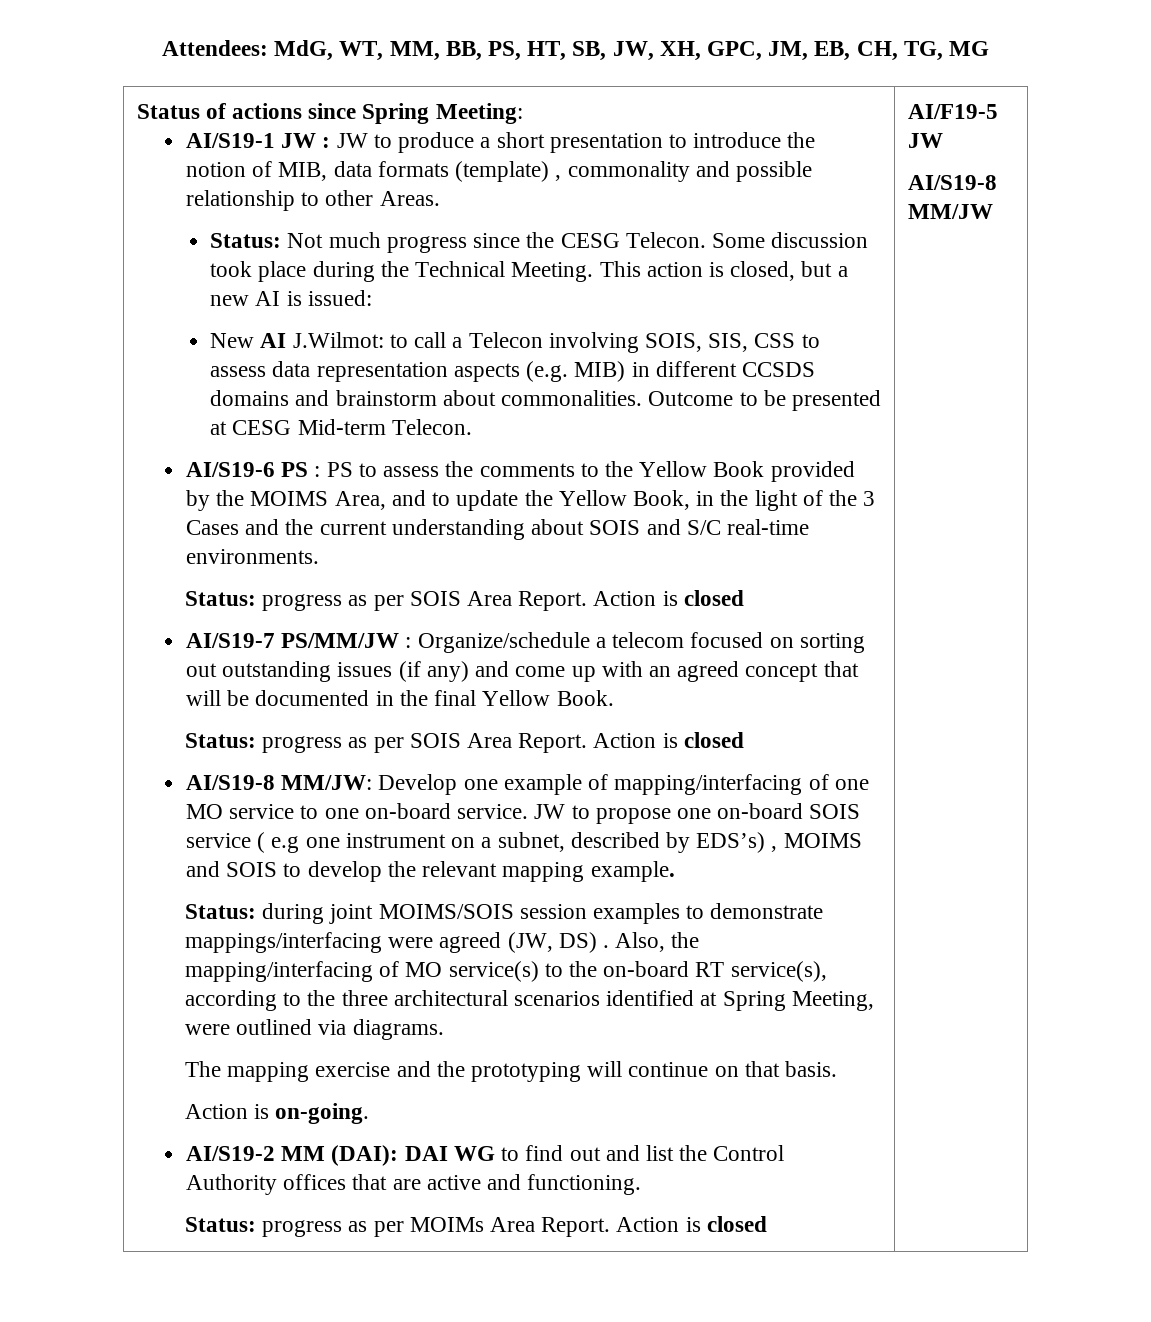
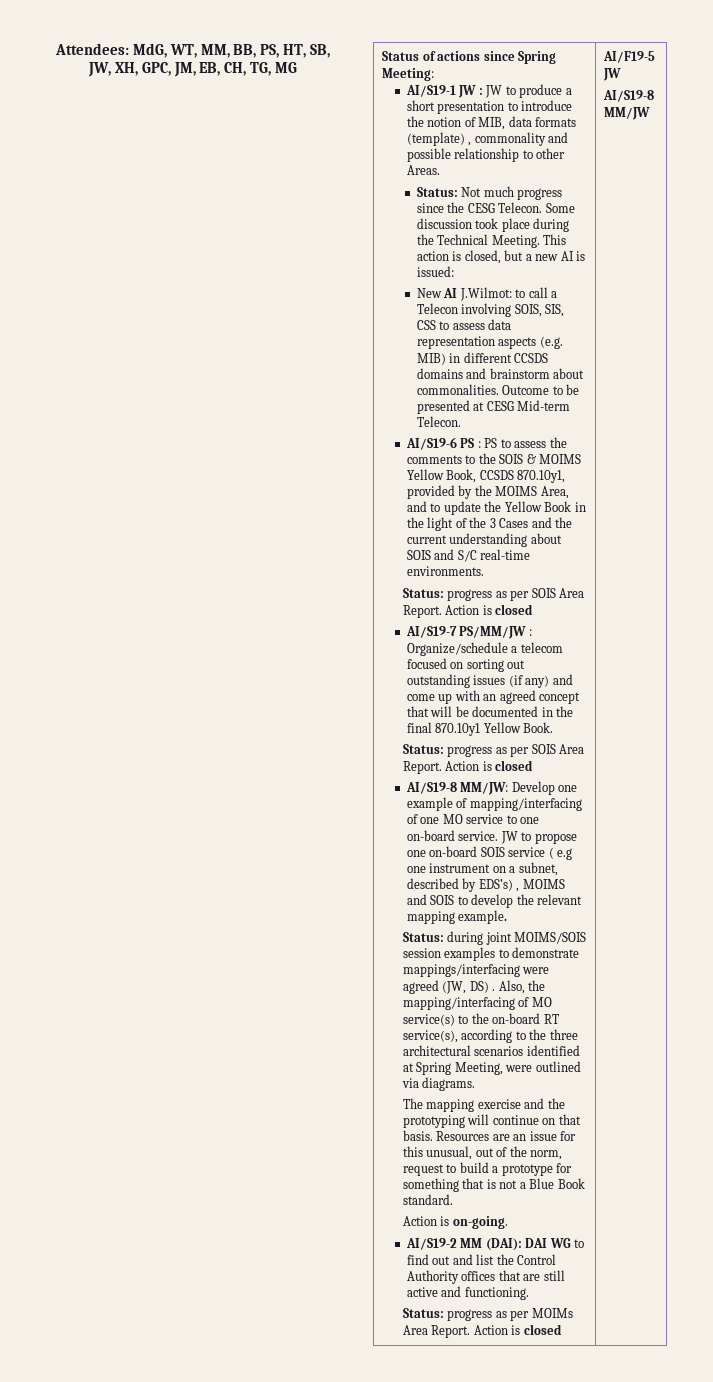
- AI/S19-6 PS : PS to assess the comments to the Yellow Book provided by the MOIMS Area, and to update the Yellow Book, in the light of the 3 Cases and the current understanding about SOIS and S/C real-time environments.
+ AI/S19-6 PS : PS to assess the comments to the SOIS & MOIMS Yellow Book, CCSDS 870.10y1, provided by the MOIMS Area, and to update the Yellow Book in the light of the 3 Cases and the current understanding about SOIS and S/C real-time environments.
- AI/S19-7 PS/MM/JW : Organize/schedule a telecom focused on sorting out outstanding issues (if any) and come up with an agreed concept that will be documented in the final Yellow Book.
+ AI/S19-7 PS/MM/JW : Organize/schedule a telecom focused on sorting out outstanding issues (if any) and come up with an agreed concept that will be documented in the final 870.10y1 Yellow Book.
+ Resources are an issue for this unusual, out of the norm, request to build a prototype for something that is not a Blue Book standard.
- AI/S19-2 MM (DAI): DAI WG to find out and list the Control Authority offices that are active and functioning.
+ AI/S19-2 MM (DAI): DAI WG to find out and list the Control Authority offices that are still active and functioning.

